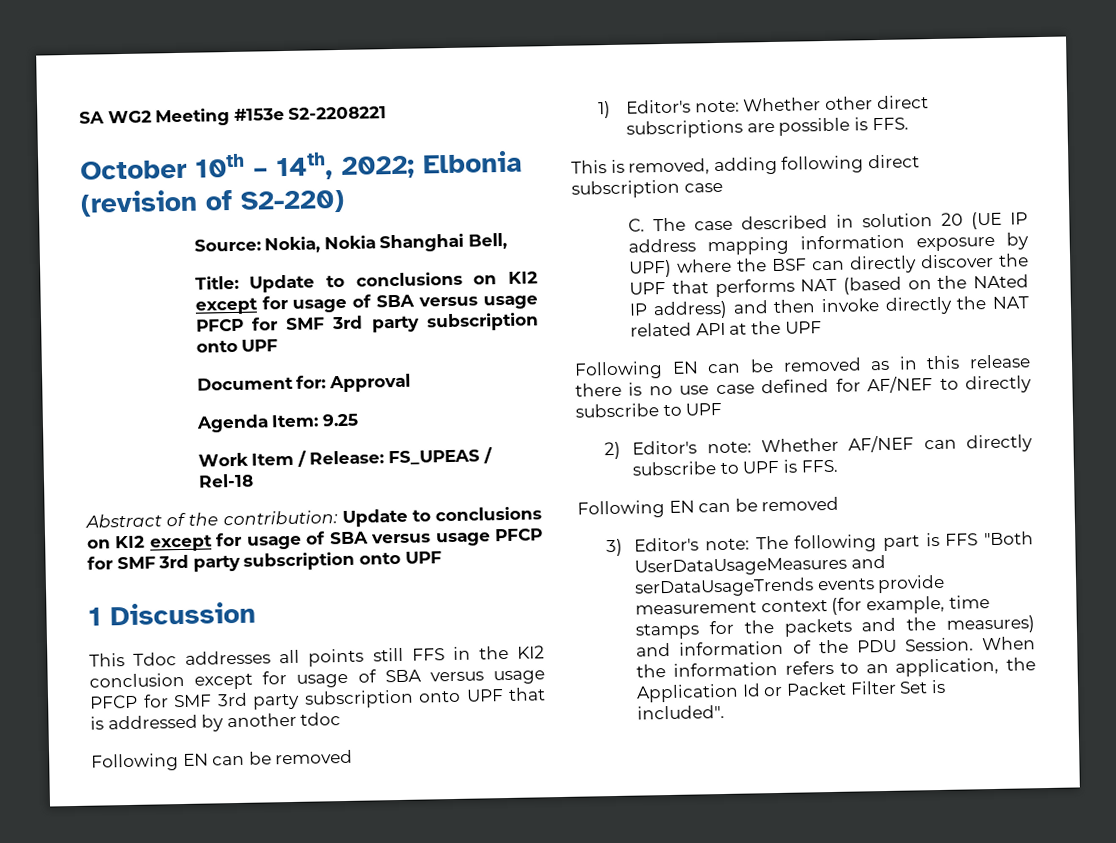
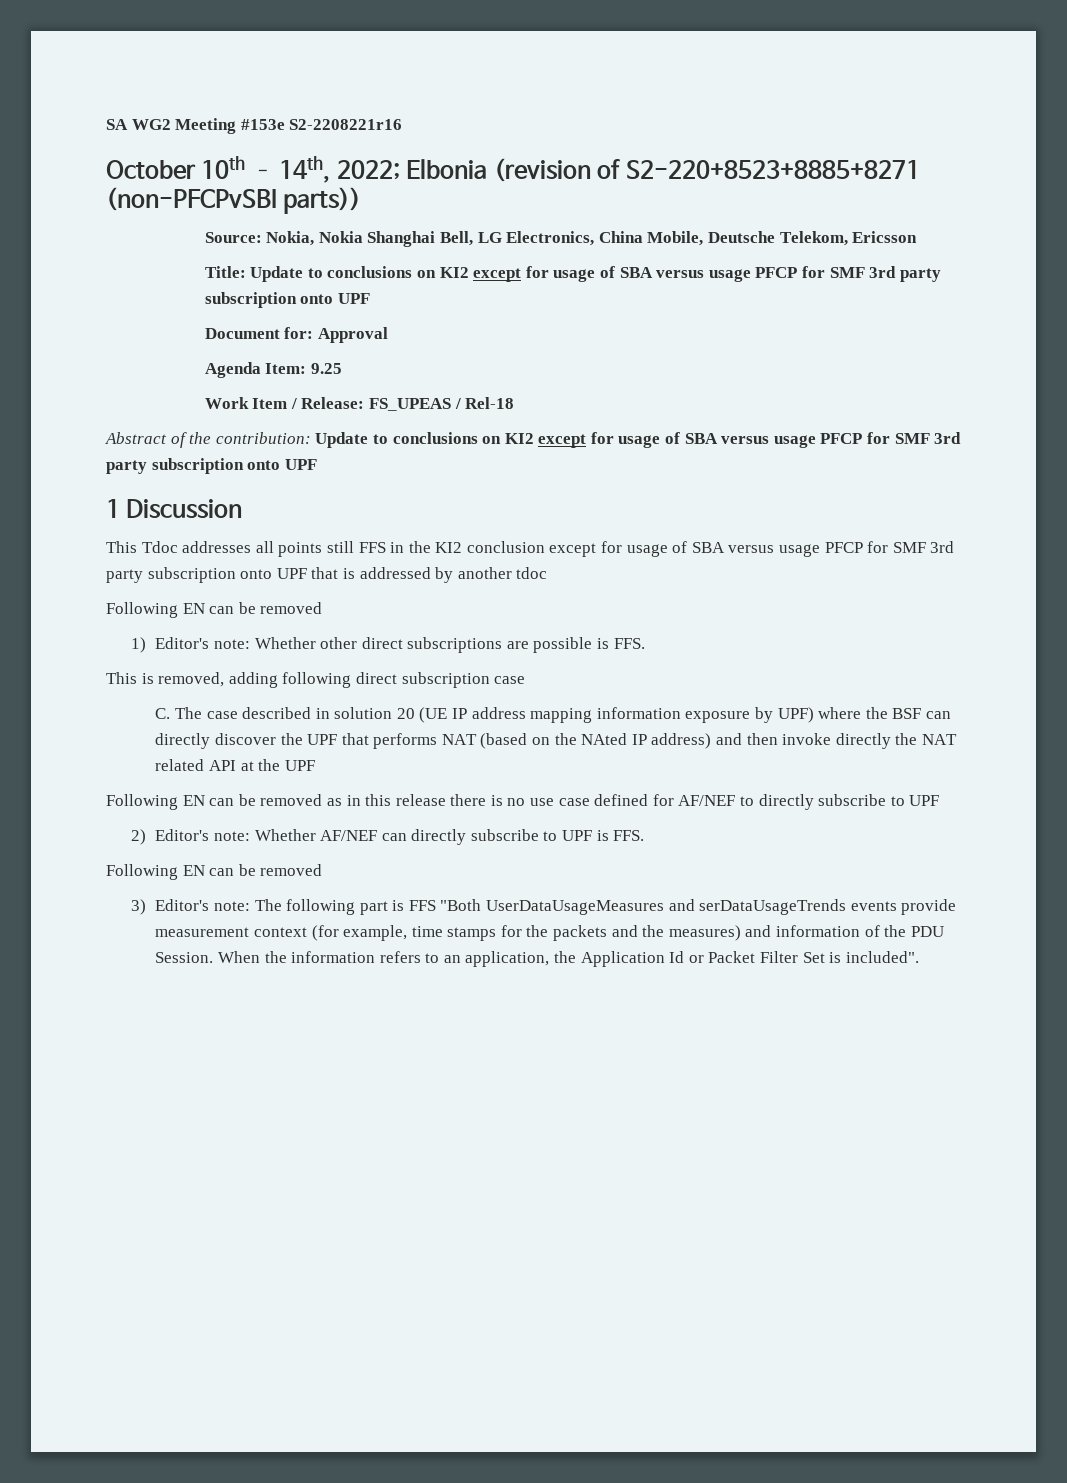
- SA WG2 Meeting #153e S2-2208221
+ SA WG2 Meeting #153e S2-2208221r16
- October 10th – 14th, 2022; Elbonia (revision of S2-220)
+ October 10th – 14th, 2022; Elbonia (revision of S2-220+8523+8885+8271 (non-PFCPvSBI parts))
- Source: Nokia, Nokia Shanghai Bell,
+ Source: Nokia, Nokia Shanghai Bell, LG Electronics, China Mobile, Deutsche Telekom, Ericsson

